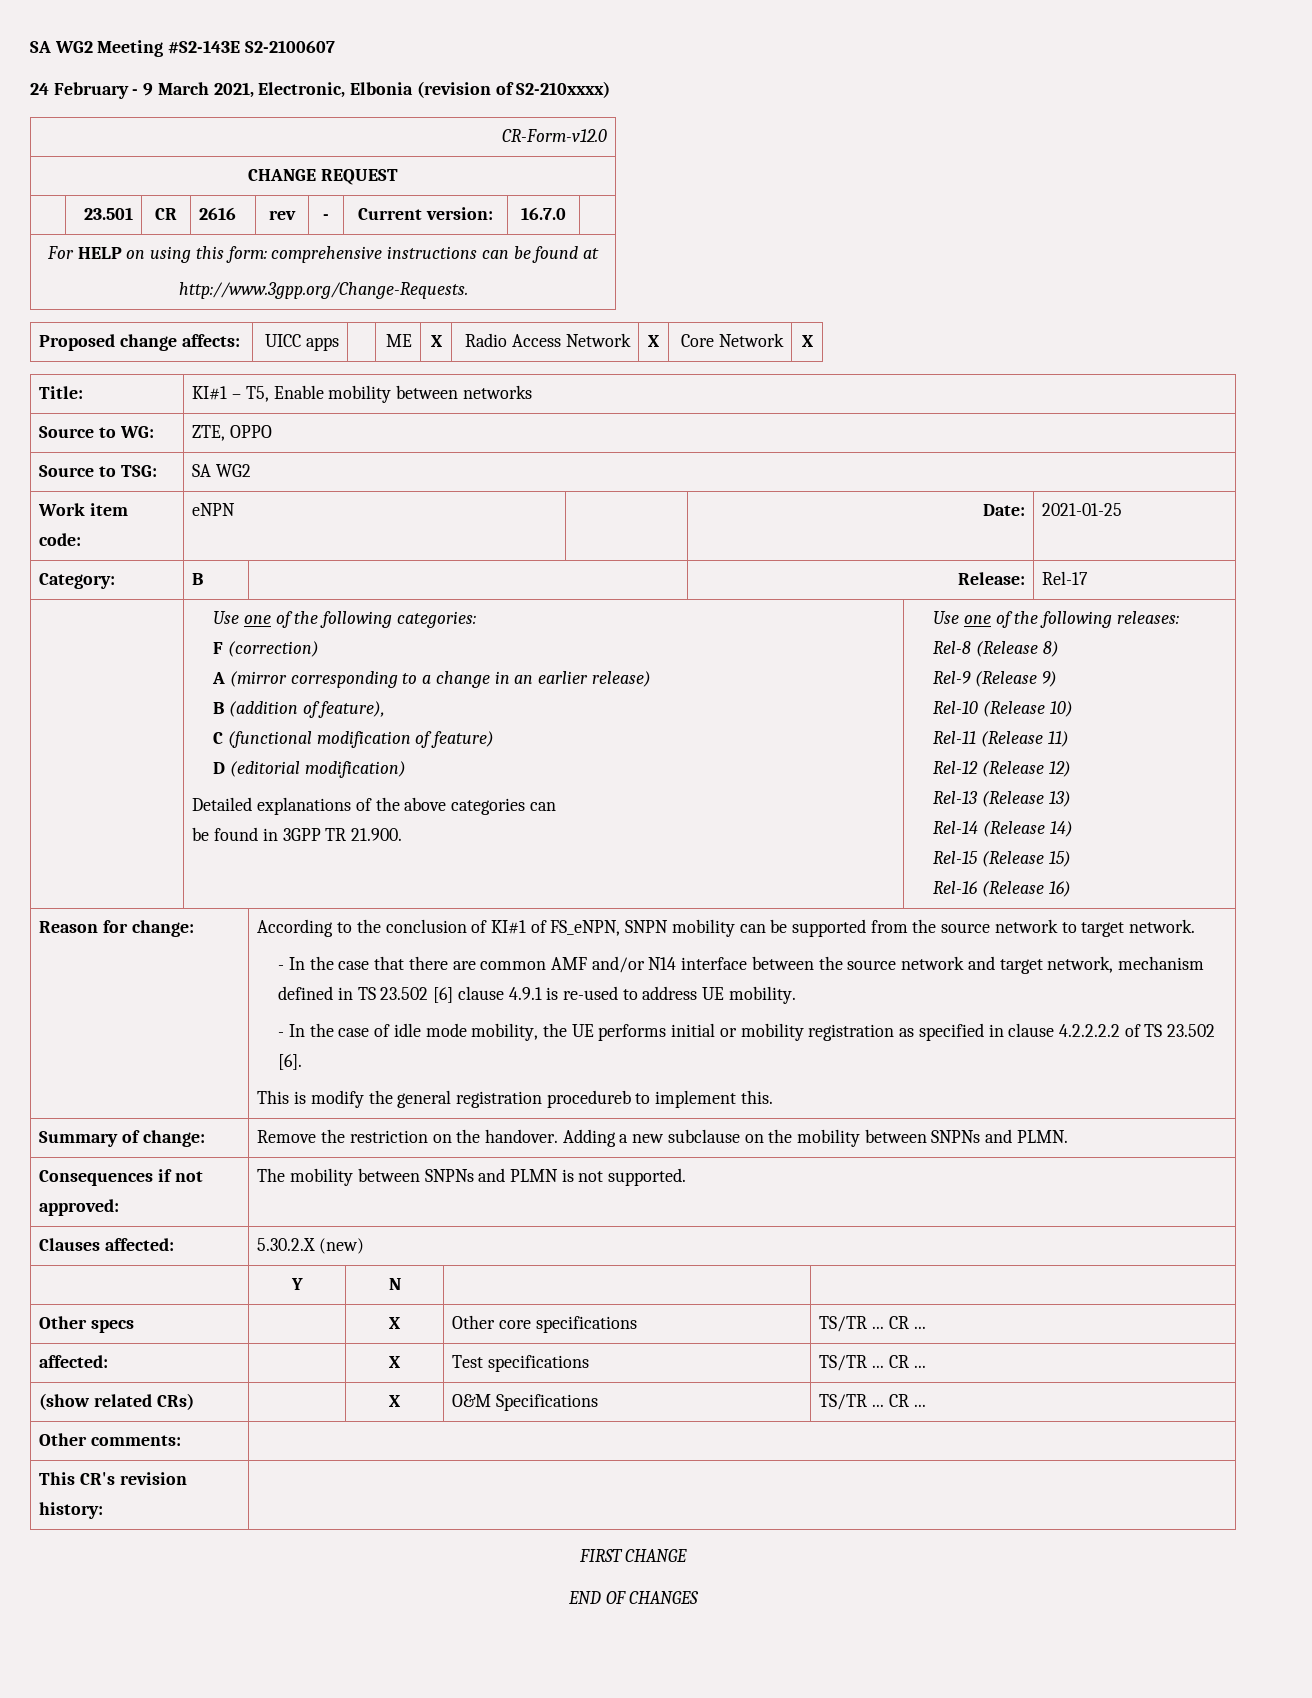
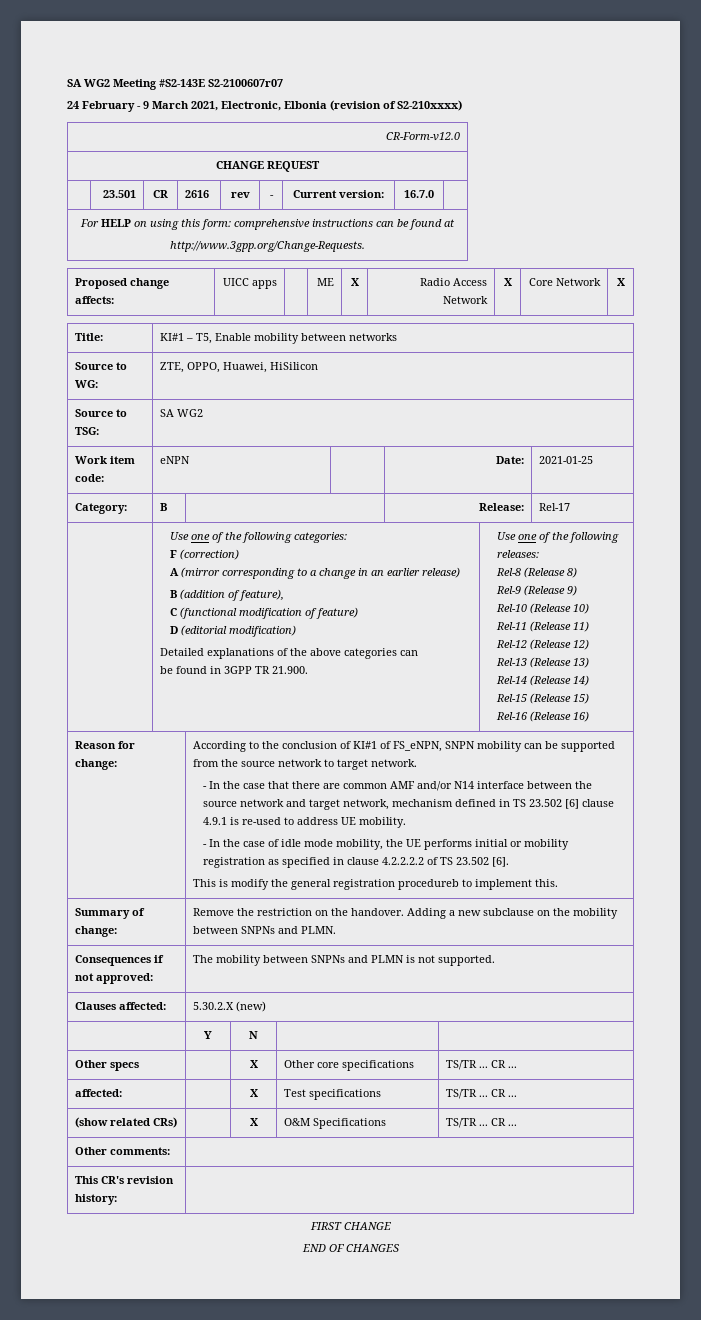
- SA WG2 Meeting #S2-143E S2-2100607
+ SA WG2 Meeting #S2-143E S2-2100607r07
- Source to WG: | ZTE, OPPO
+ Source to WG: | ZTE, OPPO, Huawei, HiSilicon

